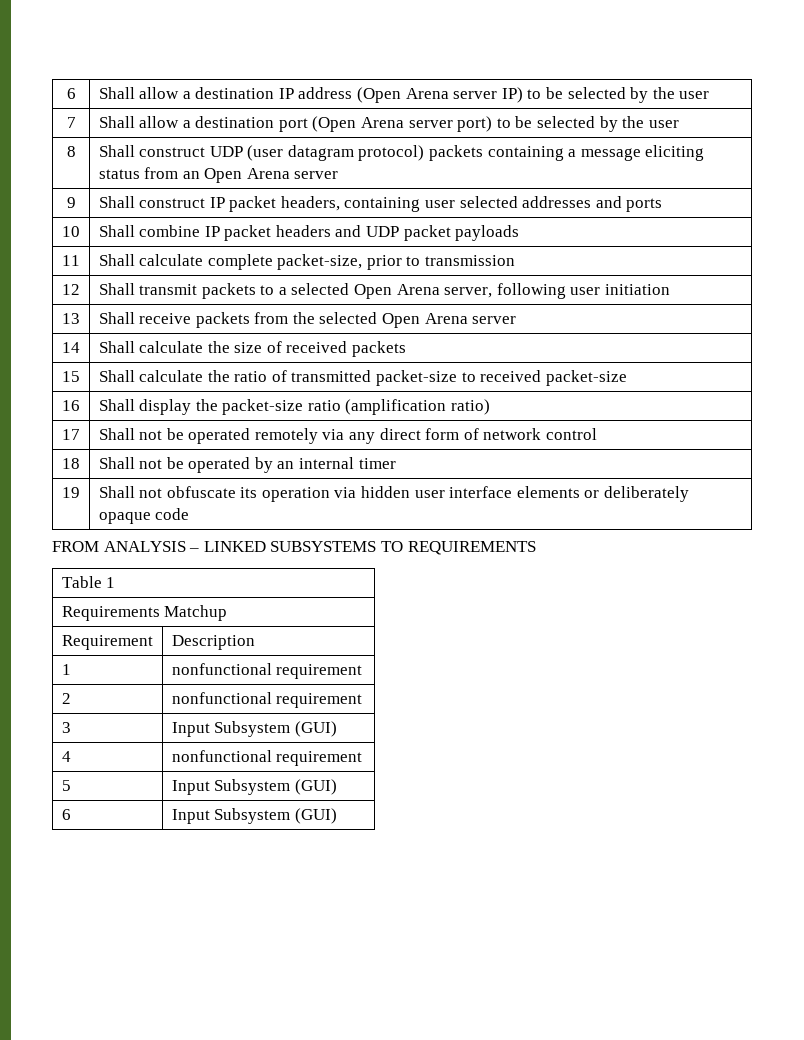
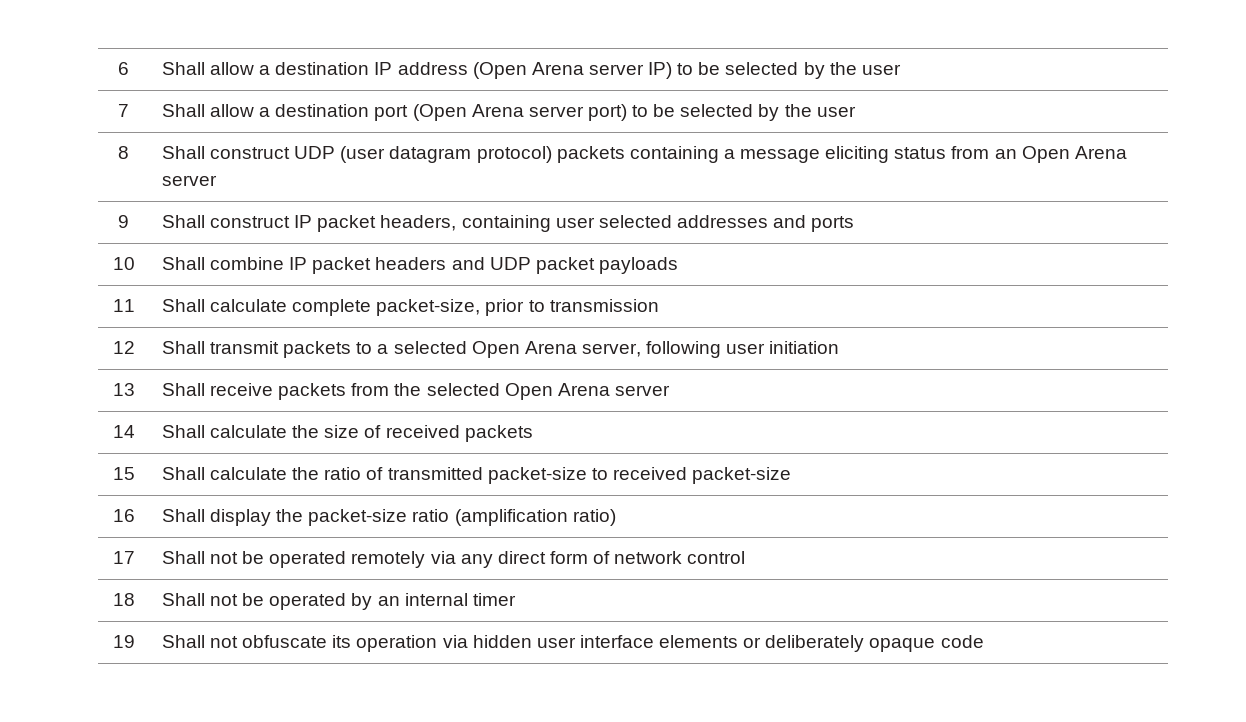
- FROM ANALYSIS – LINKED SUBSYSTEMS TO REQUIREMENTS
- Table 1
- Requirements Matchup
- Requirement | Description
- 1 | nonfunctional requirement
- 2 | nonfunctional requirement
- 3 | Input Subsystem (GUI)
- 4 | nonfunctional requirement
- 5 | Input Subsystem (GUI)
- 6 | Input Subsystem (GUI)

